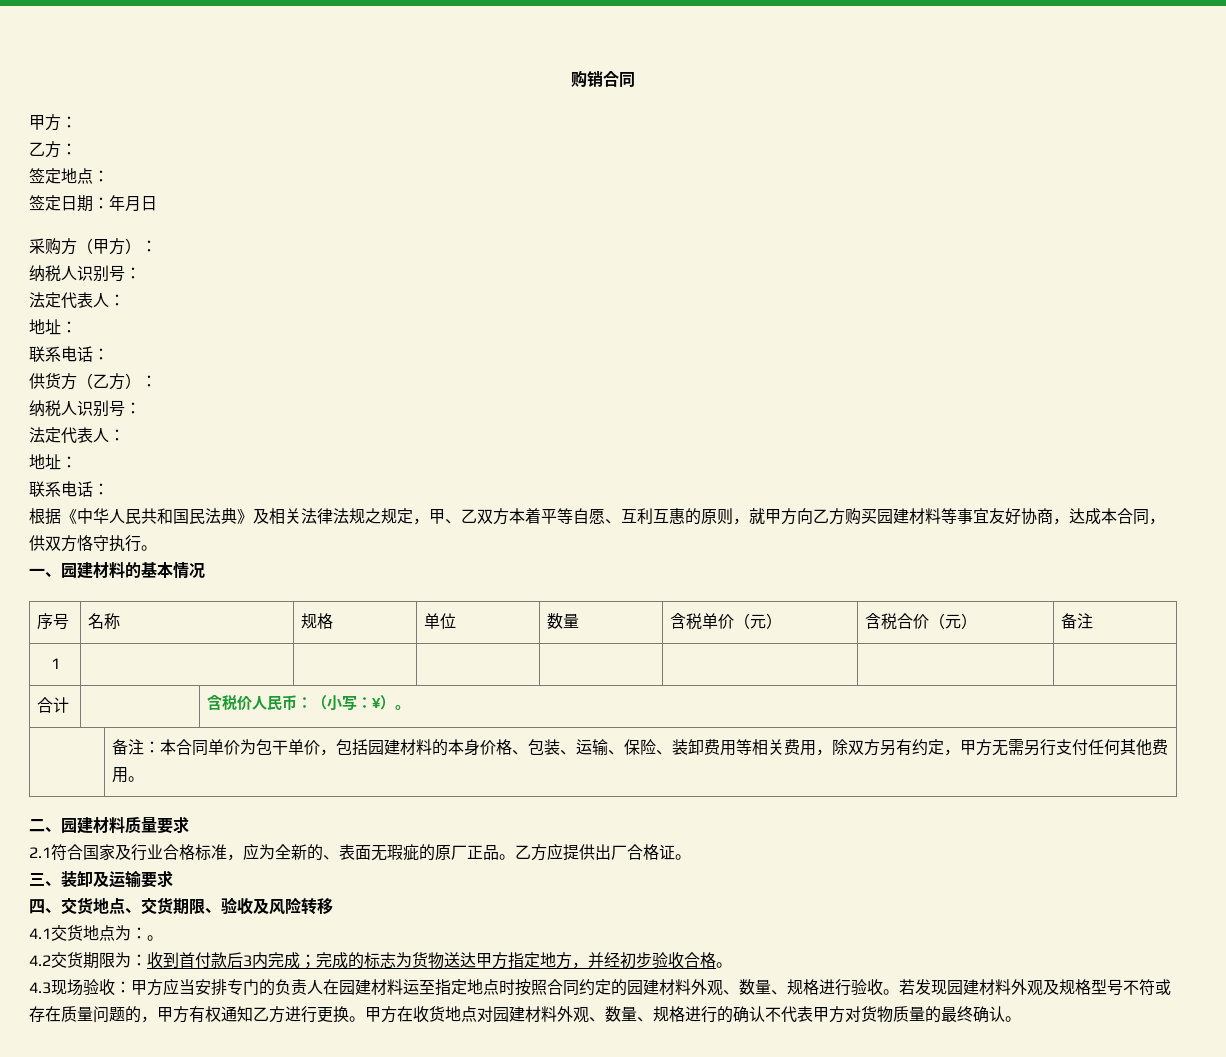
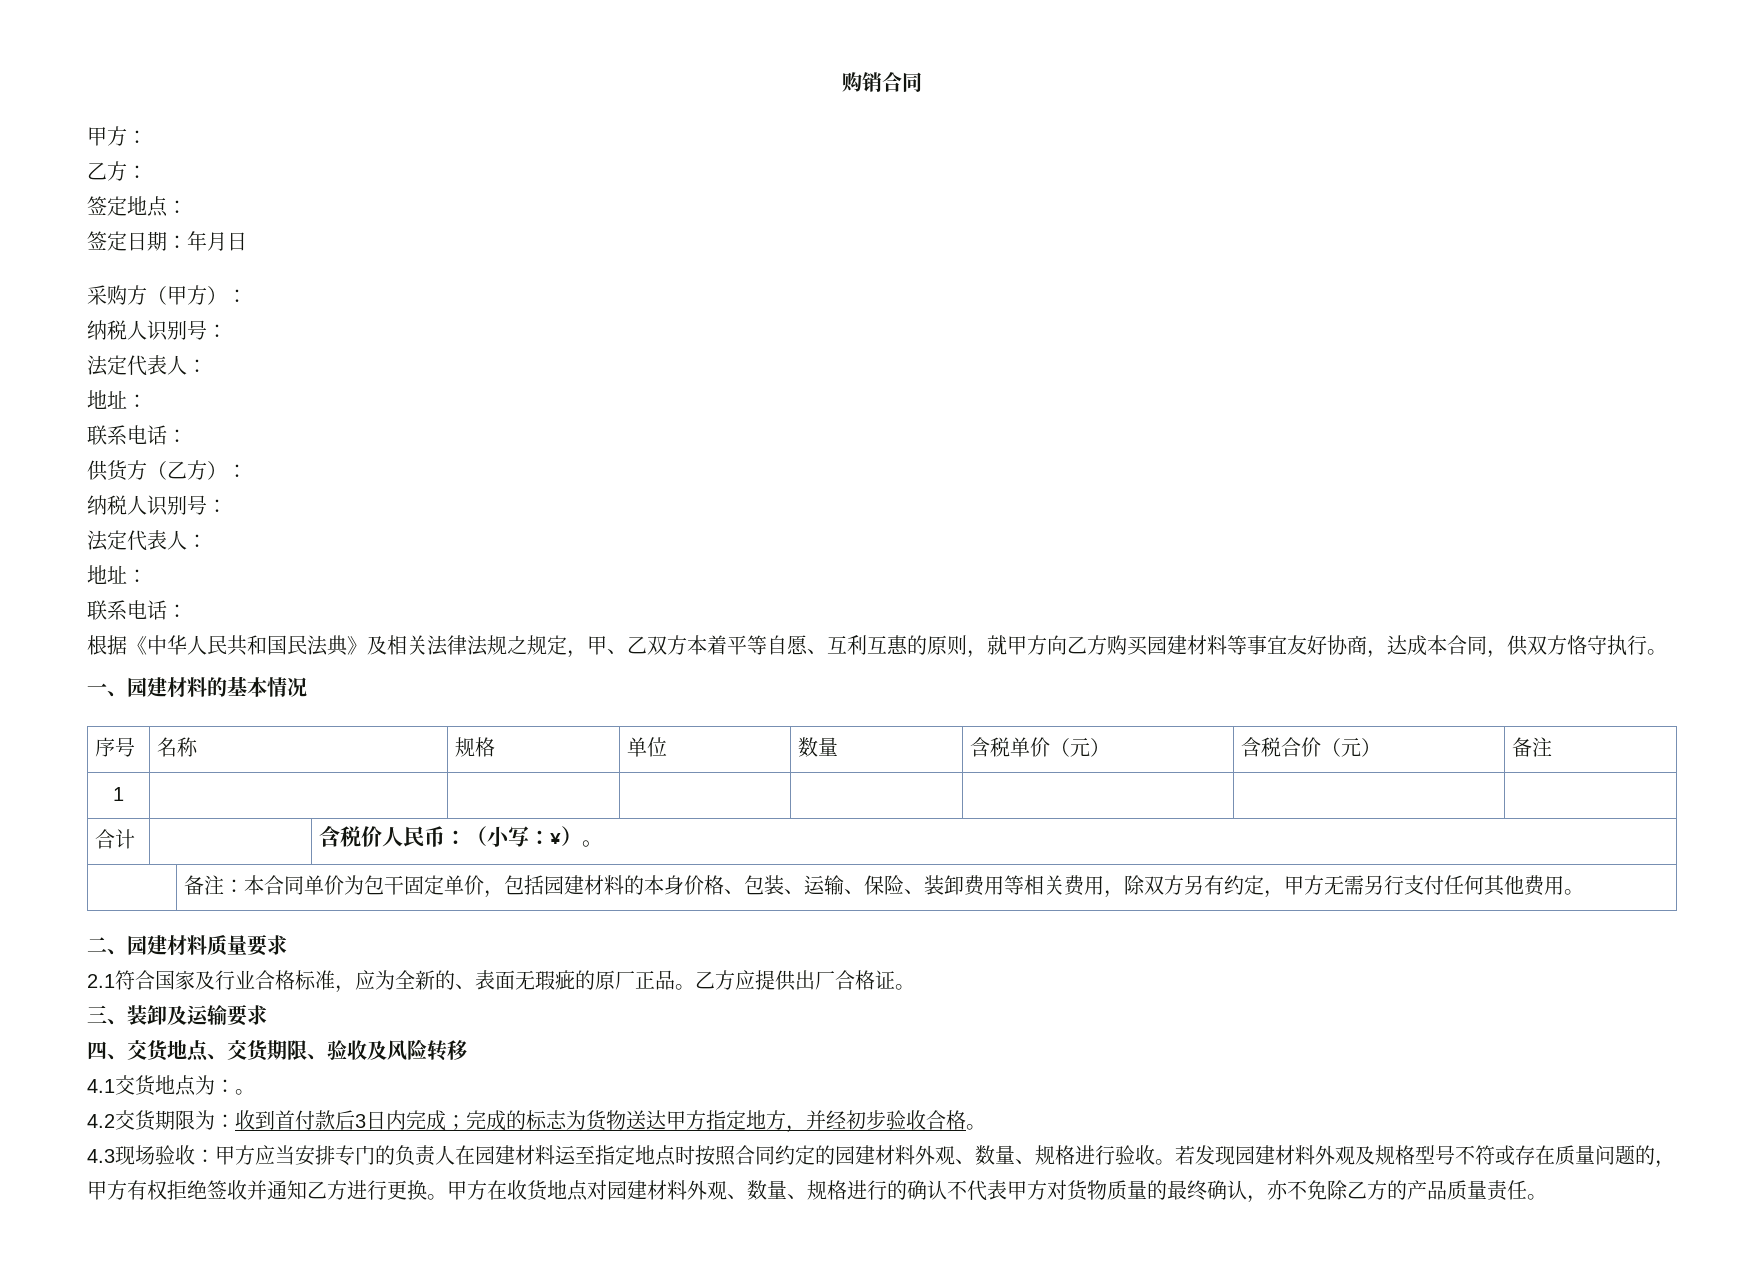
- | 备注：本合同单价为包干单价，包括园建材料的本身价格、包装、运输、保险、装卸费用等相关费用，除双方另有约定，甲方无需另行支付任何其他费用。
+ | 备注：本合同单价为包干固定单价，包括园建材料的本身价格、包装、运输、保险、装卸费用等相关费用，除双方另有约定，甲方无需另行支付任何其他费用。
- 4.2交货期限为：收到首付款后3内完成；完成的标志为货物送达甲方指定地方，并经初步验收合格。
+ 4.2交货期限为：收到首付款后3日内完成；完成的标志为货物送达甲方指定地方，并经初步验收合格。
- 若发现园建材料外观及规格型号不符或存在质量问题的，甲方有权通知乙方进行更换。
+ 若发现园建材料外观及规格型号不符或存在质量问题的，甲方有权拒绝签收并通知乙方进行更换。
- 甲方在收货地点对园建材料外观、数量、规格进行的确认不代表甲方对货物质量的最终确认。
+ 甲方在收货地点对园建材料外观、数量、规格进行的确认不代表甲方对货物质量的最终确认，亦不免除乙方的产品质量责任。

